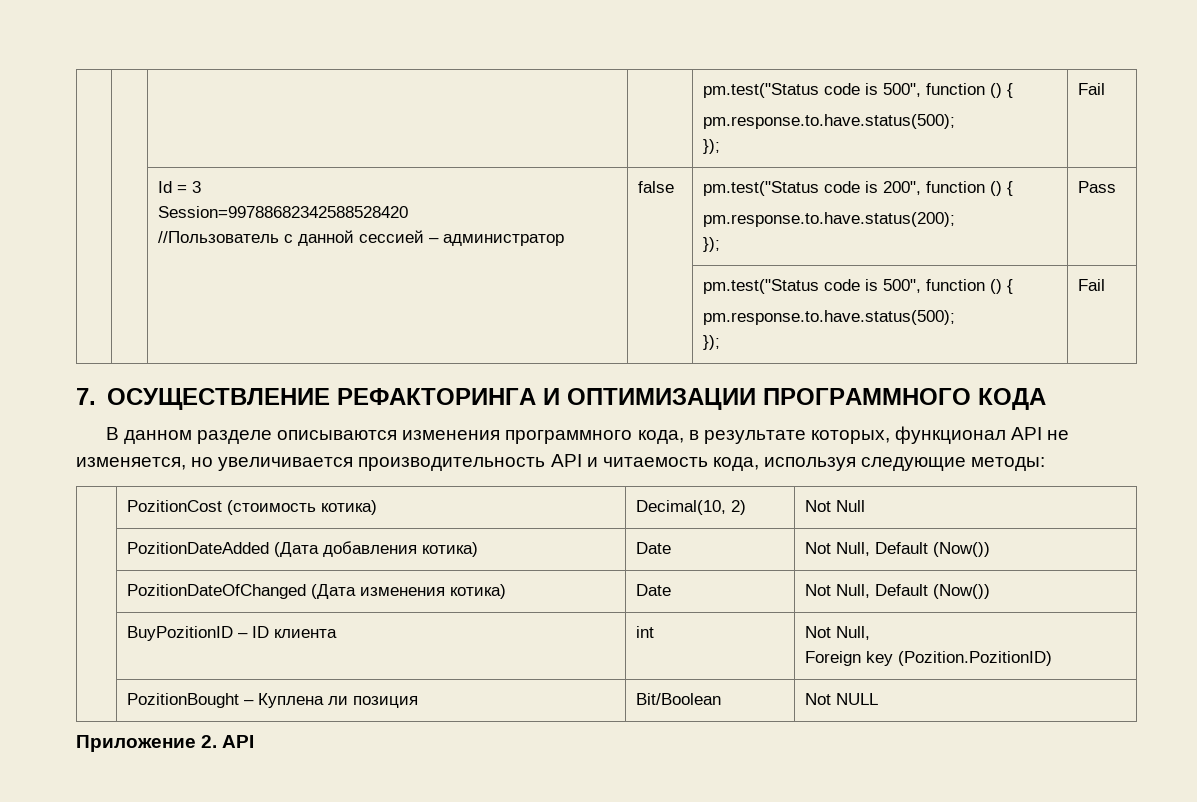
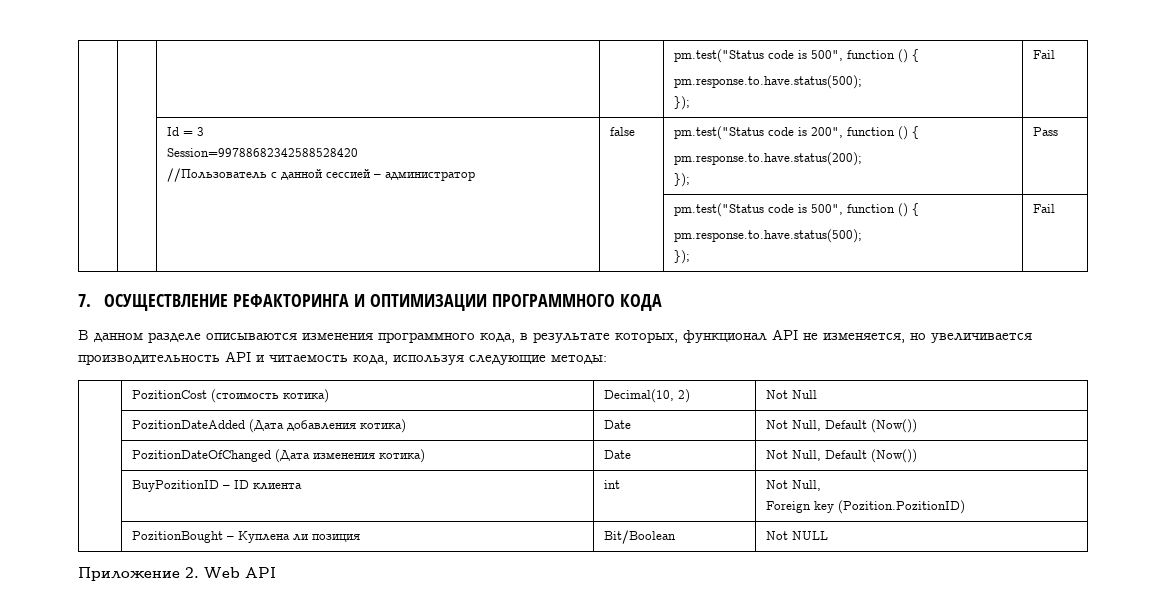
- Приложение 2. API
+ Приложение 2. Web API

